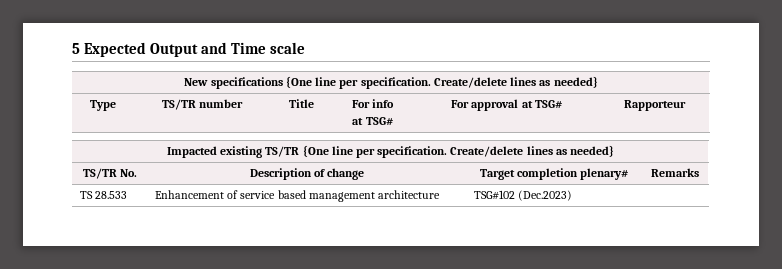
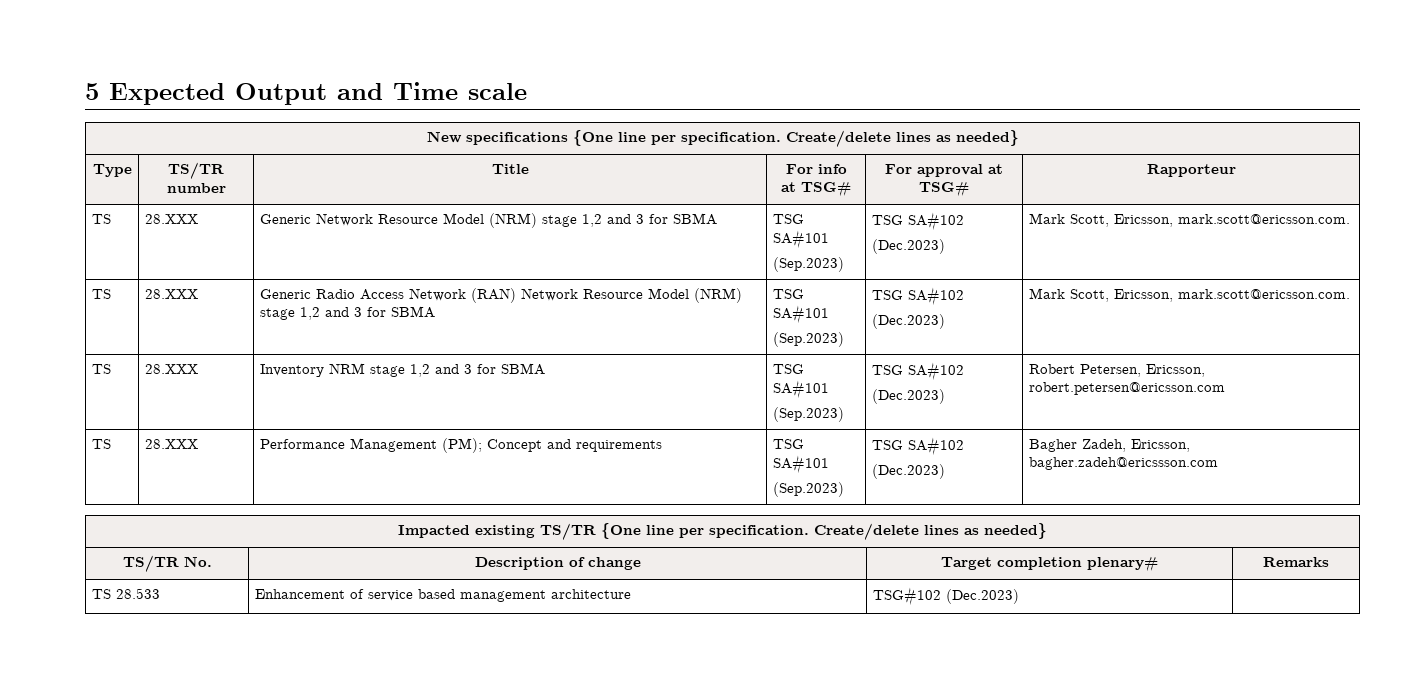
+ TS | 28.XXX | Generic Network Resource Model (NRM) stage 1,2 and 3 for SBMA | TSG SA#101
+ (Sep.2023) | TSG SA#102
+ (Dec.2023) | Mark Scott, Ericsson, mark.scott@ericsson.com.
+ TS | 28.XXX | Generic Radio Access Network (RAN) Network Resource Model (NRM) stage 1,2 and 3 for SBMA | TSG SA#101
+ (Sep.2023) | TSG SA#102
+ (Dec.2023) | Mark Scott, Ericsson, mark.scott@ericsson.com.
+ TS | 28.XXX | Inventory NRM stage 1,2 and 3 for SBMA | TSG SA#101
+ (Sep.2023) | TSG SA#102
+ (Dec.2023) | Robert Petersen, Ericsson, robert.petersen@ericsson.com
+ TS | 28.XXX | Performance Management (PM); Concept and requirements | TSG SA#101
+ (Sep.2023) | TSG SA#102
+ (Dec.2023) | Bagher Zadeh, Ericsson, bagher.zadeh@ericssson.com

